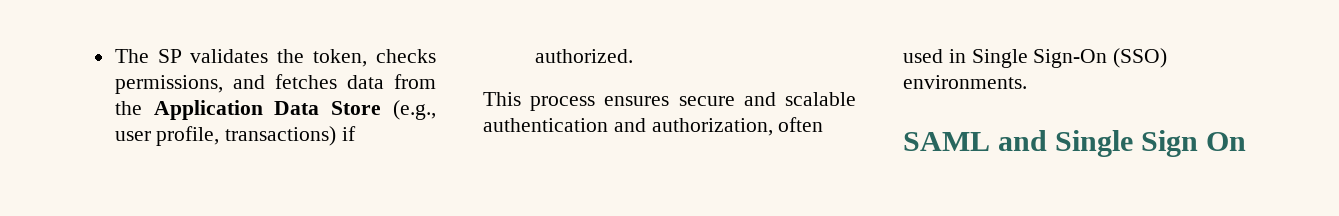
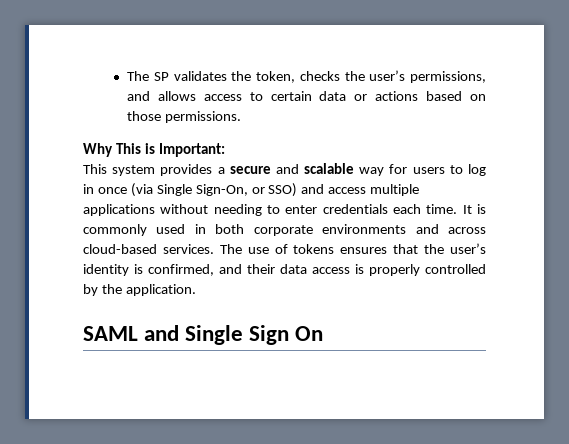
- The SP validates the token, checks permissions, and fetches data from the Application Data Store (e.g., user profile, transactions) if authorized.
- This process ensures secure and scalable authentication and authorization, often used in Single Sign-On (SSO) environments.
+ The SP validates the token, checks the user’s permissions, and allows access to certain data or actions based on those permissions.
+ Why This is Important:
+ This system provides a secure and scalable way for users to log in once (via Single Sign-On, or SSO) and access multiple applications without needing to enter credentials each time. It is commonly used in both corporate environments and across cloud-based services. The use of tokens ensures that the user’s identity is confirmed, and their data access is properly controlled by the application.

